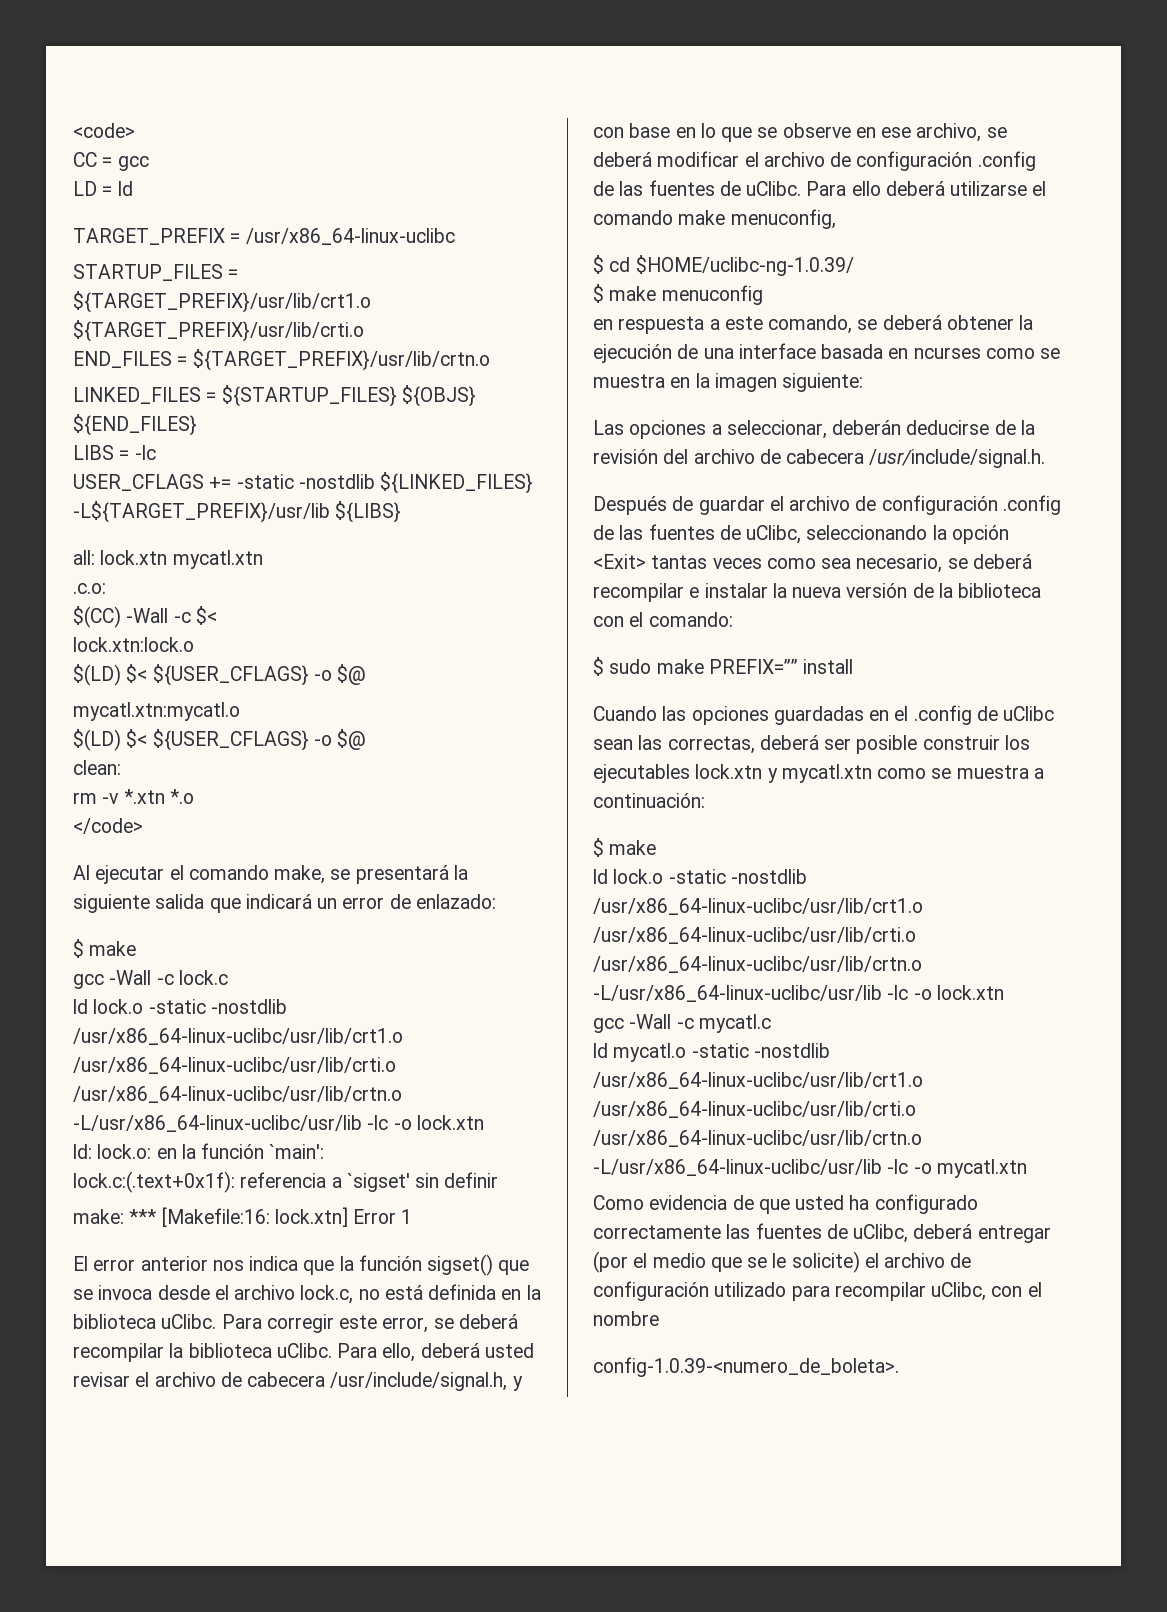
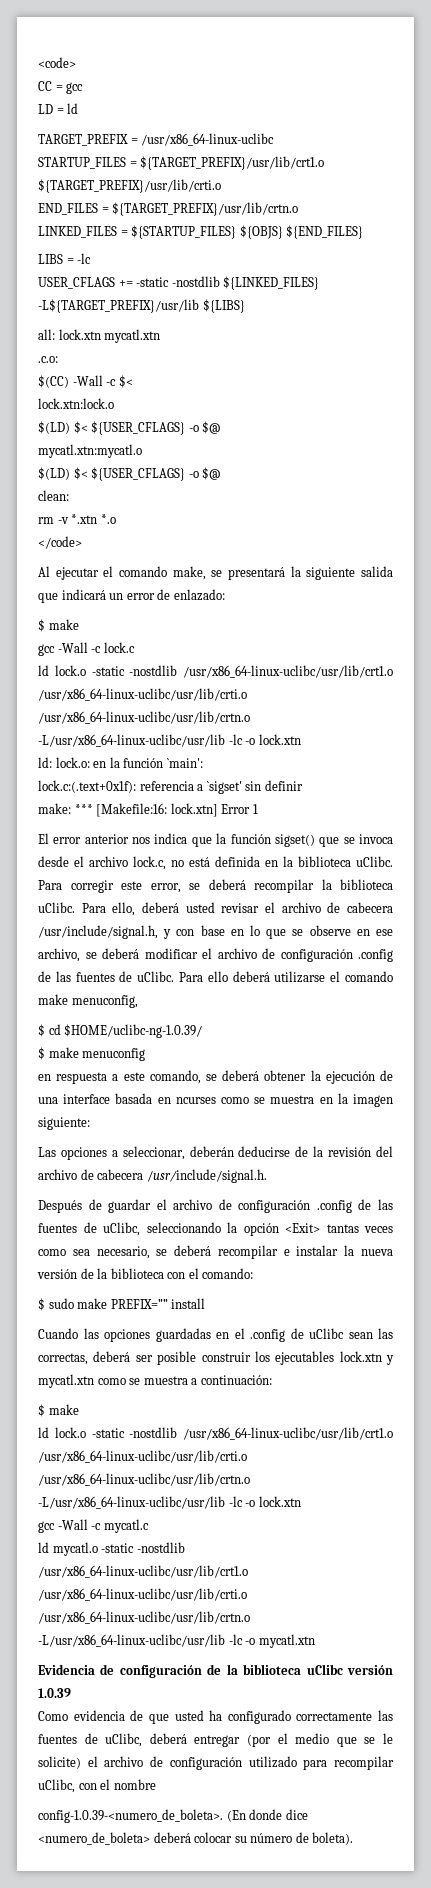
+ Evidencia de configuración de la biblioteca uClibc versión 1.0.39
- config-1.0.39-<numero_de_boleta>.
+ config-1.0.39-<numero_de_boleta>. (En donde dice <numero_de_boleta> deberá colocar su número de boleta).

